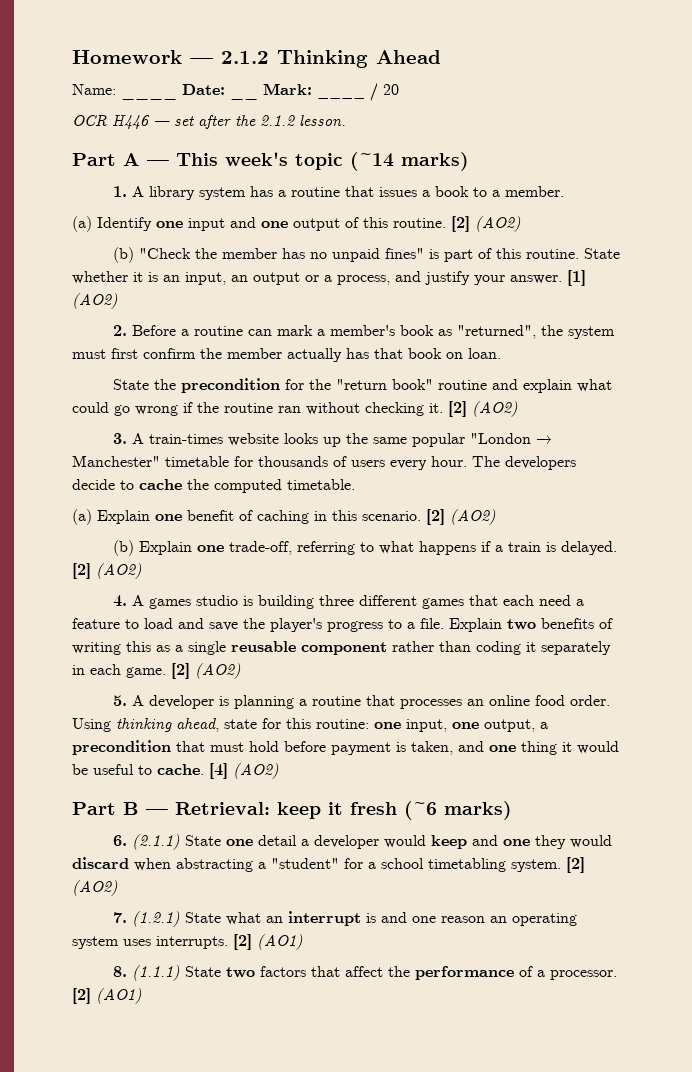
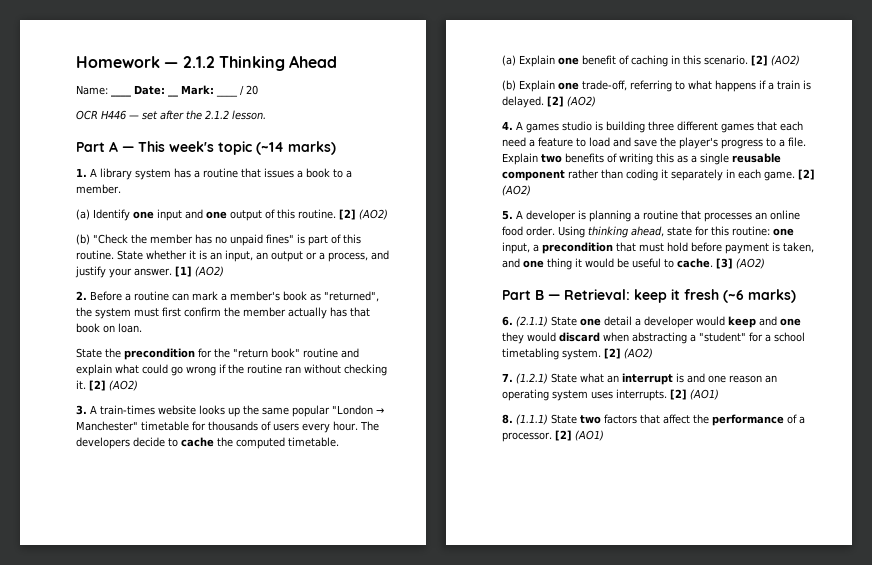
- Using thinking ahead, state for this routine: one input, one output, a precondition that must hold before payment is taken, and one thing it would be useful to cache.
+ Using thinking ahead, state for this routine: one input, a precondition that must hold before payment is taken, and one thing it would be useful to cache.
- [4] (AO2)
+ [3] (AO2)

